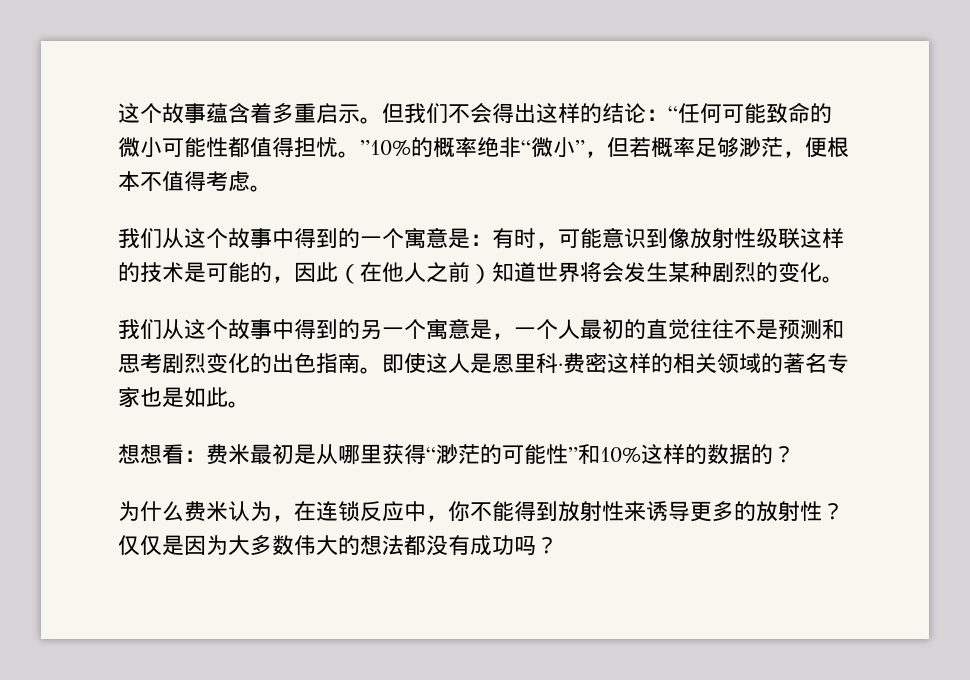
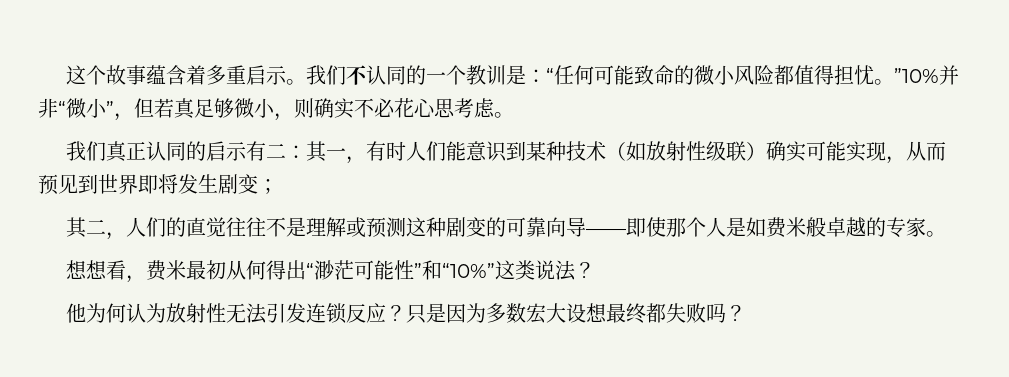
- 但我们不会得出这样的结论：“任何可能致命的微小可能性都值得担忧。”10%的概率绝非“微小”，但若概率足够渺茫，便根本不值得考虑。
- 我们从这个故事中得到的一个寓意是：有时，可能意识到像放射性级联这样的技术是可能的，因此（在他人之前）知道世界将会发生某种剧烈的变化。
- 我们从这个故事中得到的另一个寓意是，一个人最初的直觉往往不是预测和思考剧烈变化的出色指南。即使这人是恩里科·费密这样的相关领域的著名专家也是如此。
+ 我们不认同的一个教训是：“任何可能致命的微小风险都值得担忧。”10%并非“微小”，但若真足够微小，则确实不必花心思考虑。
+ 我们真正认同的启示有二：其一，有时人们能意识到某种技术（如放射性级联）确实可能实现，从而预见到世界即将发生剧变；
+ 其二，人们的直觉往往不是理解或预测这种剧变的可靠向导——即使那个人是如费米般卓越的专家。
- 想想看：费米最初是从哪里获得“渺茫的可能性”和10%这样的数据的？
- 为什么费米认为，在连锁反应中，你不能得到放射性来诱导更多的放射性？仅仅是因为大多数伟大的想法都没有成功吗？
+ 想想看，费米最初从何得出“渺茫可能性”和“10%”这类说法？
+ 他为何认为放射性无法引发连锁反应？只是因为多数宏大设想最终都失败吗？

